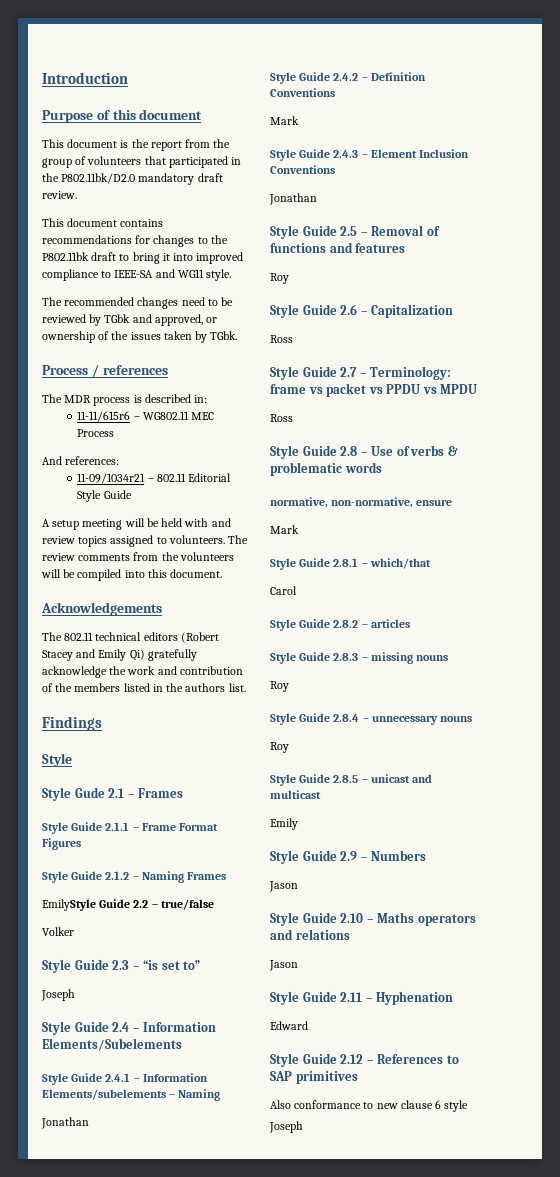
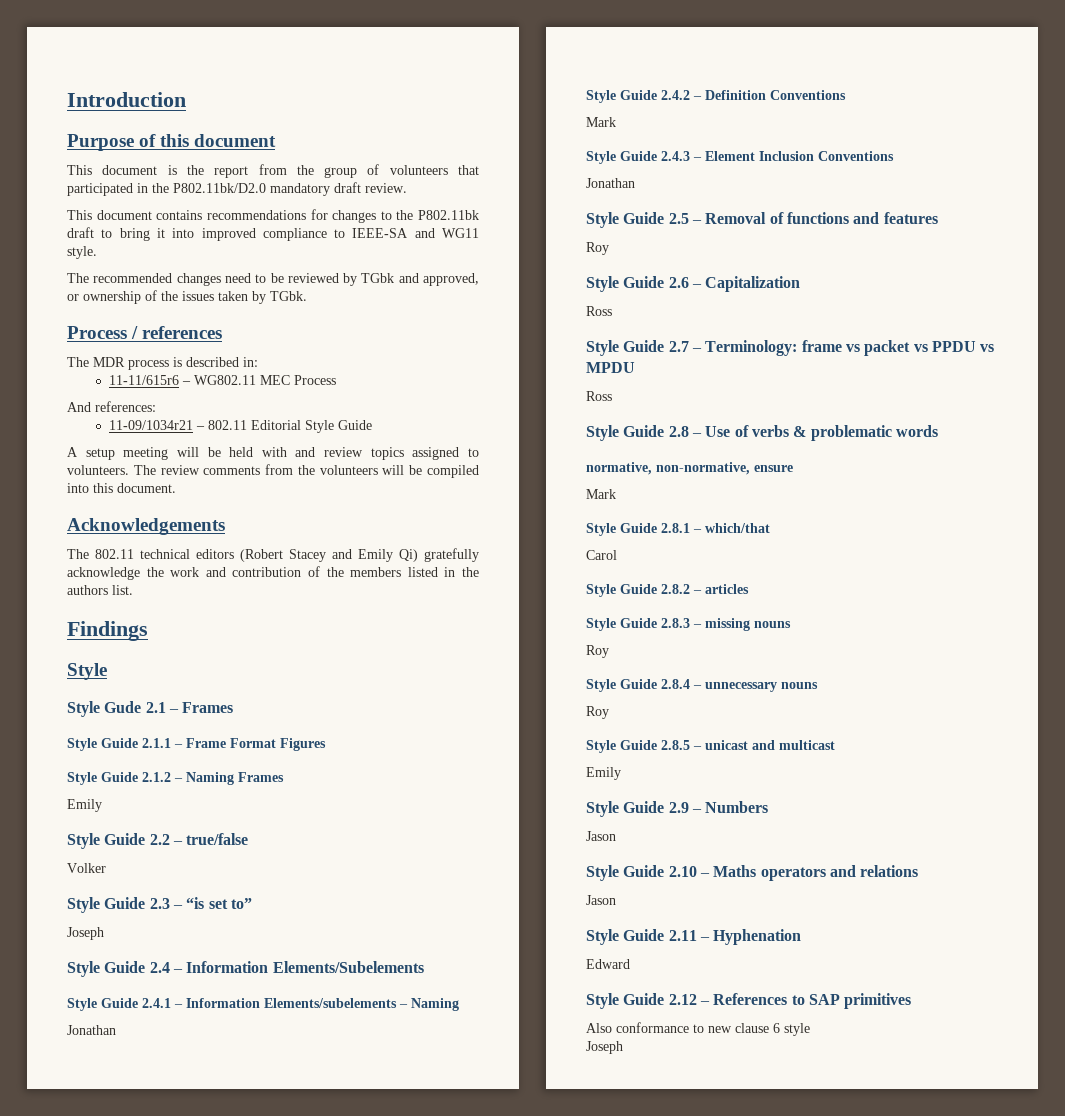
  Style Guide 2.1.2 – Naming Frames
- EmilyStyle Guide 2.2 – true/false
+ Emily
+ Style Guide 2.2 – true/false

